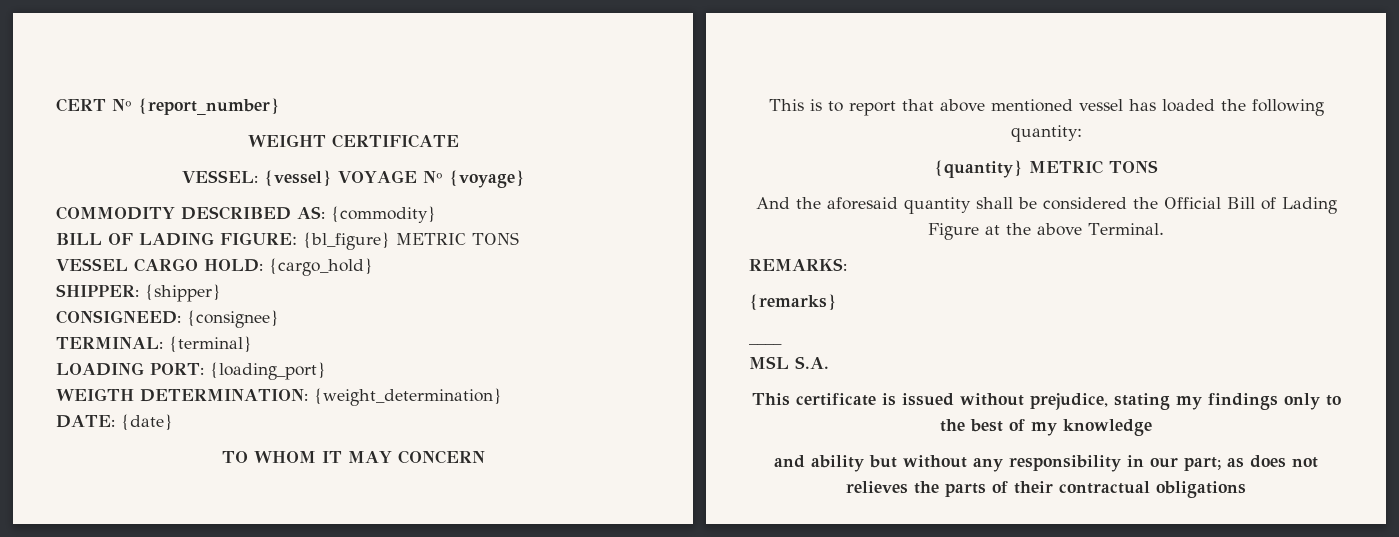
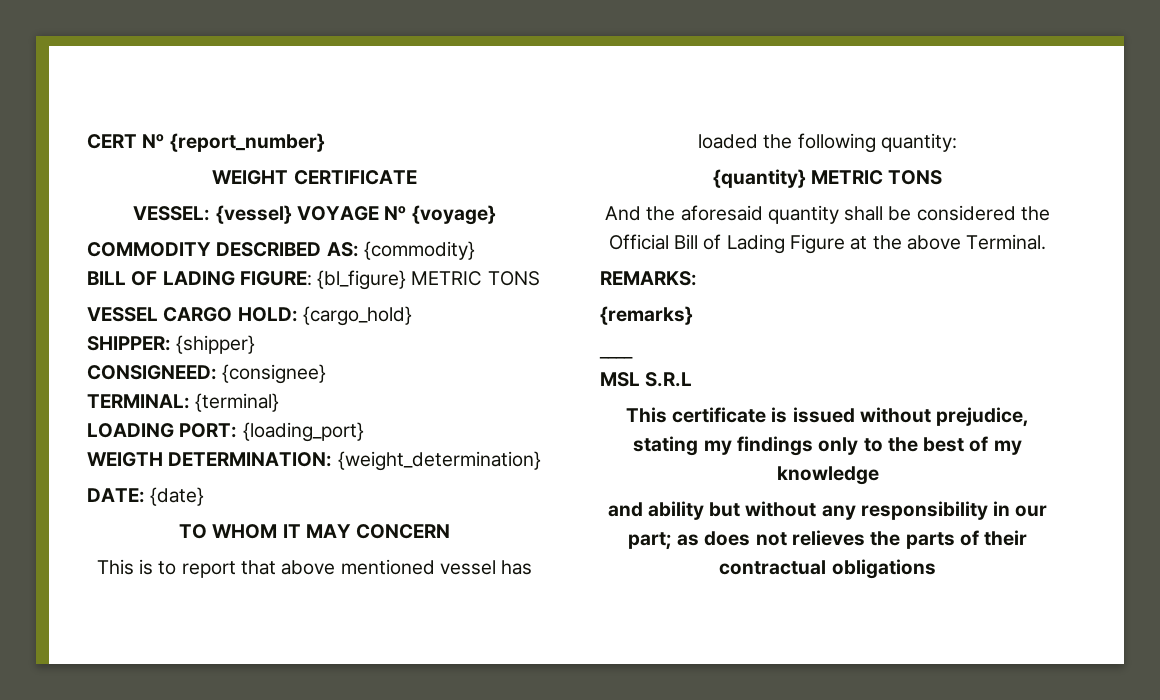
- MSL S.A.
+ MSL S.R.L

